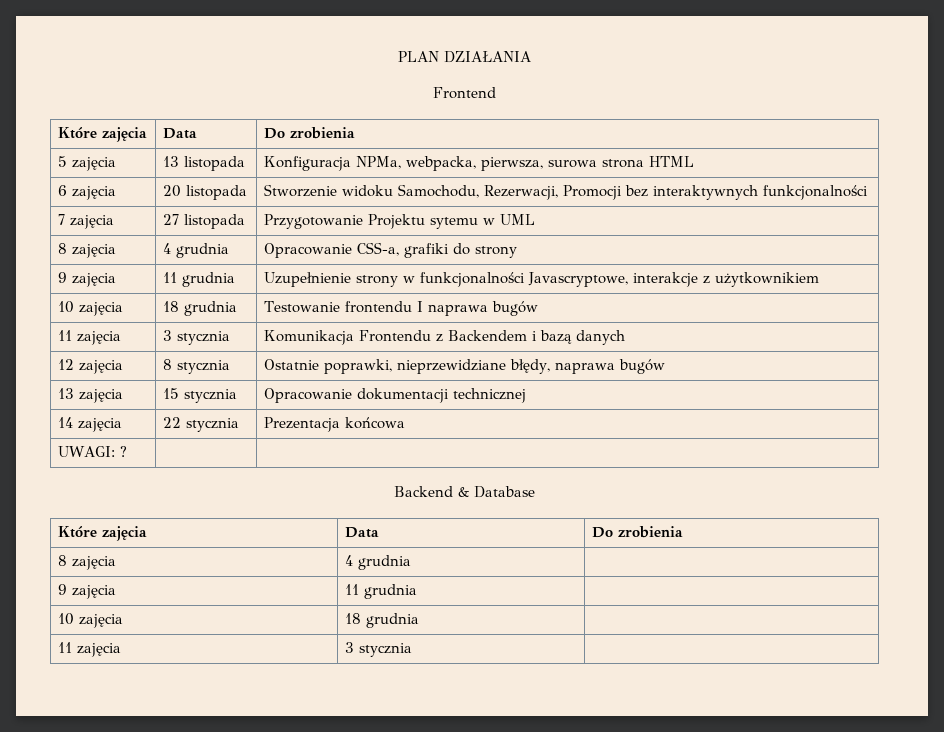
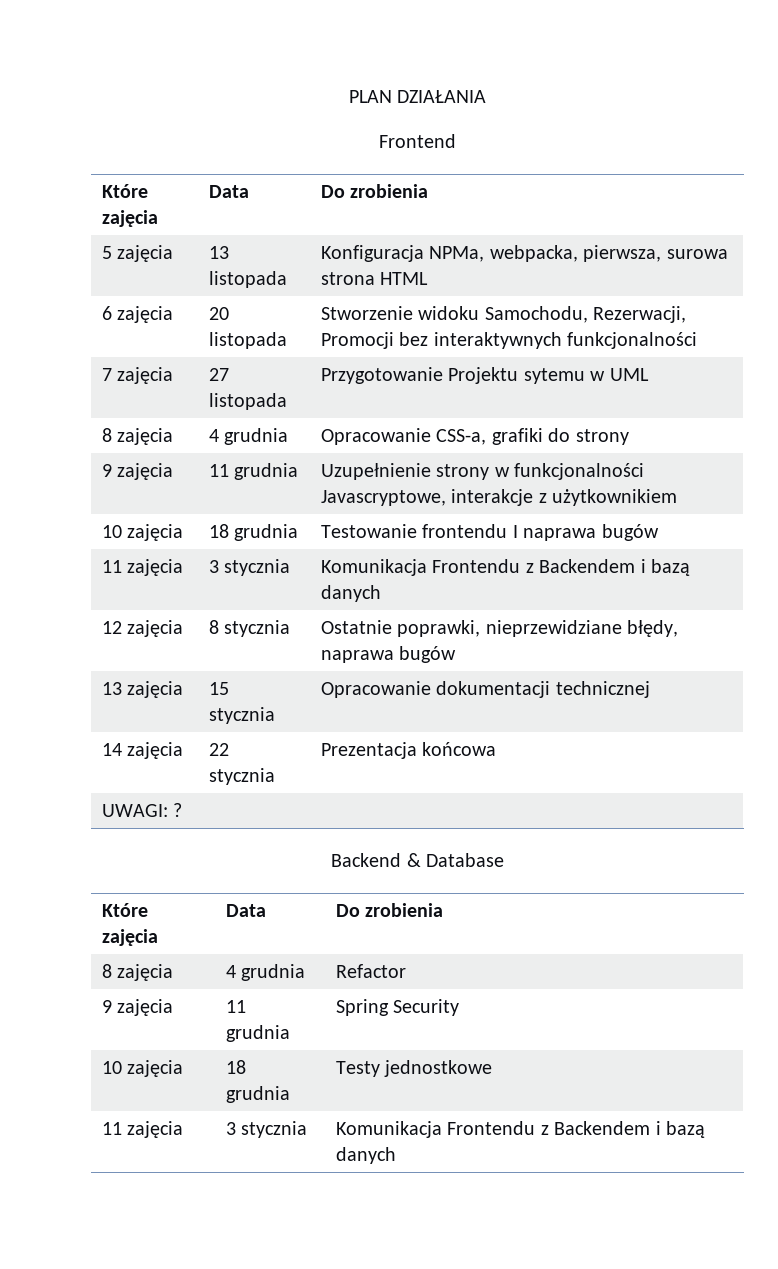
  Backend & Database
  Które zajęcia | Data | Do zrobienia
- 8 zajęcia | 4 grudnia |
- 9 zajęcia | 11 grudnia |
- 10 zajęcia | 18 grudnia |
- 11 zajęcia | 3 stycznia |
+ 8 zajęcia | 4 grudnia | Refactor
+ 9 zajęcia | 11 grudnia | Spring Security
+ 10 zajęcia | 18 grudnia | Testy jednostkowe
+ 11 zajęcia | 3 stycznia | Komunikacja Frontendu z Backendem i bazą danych

